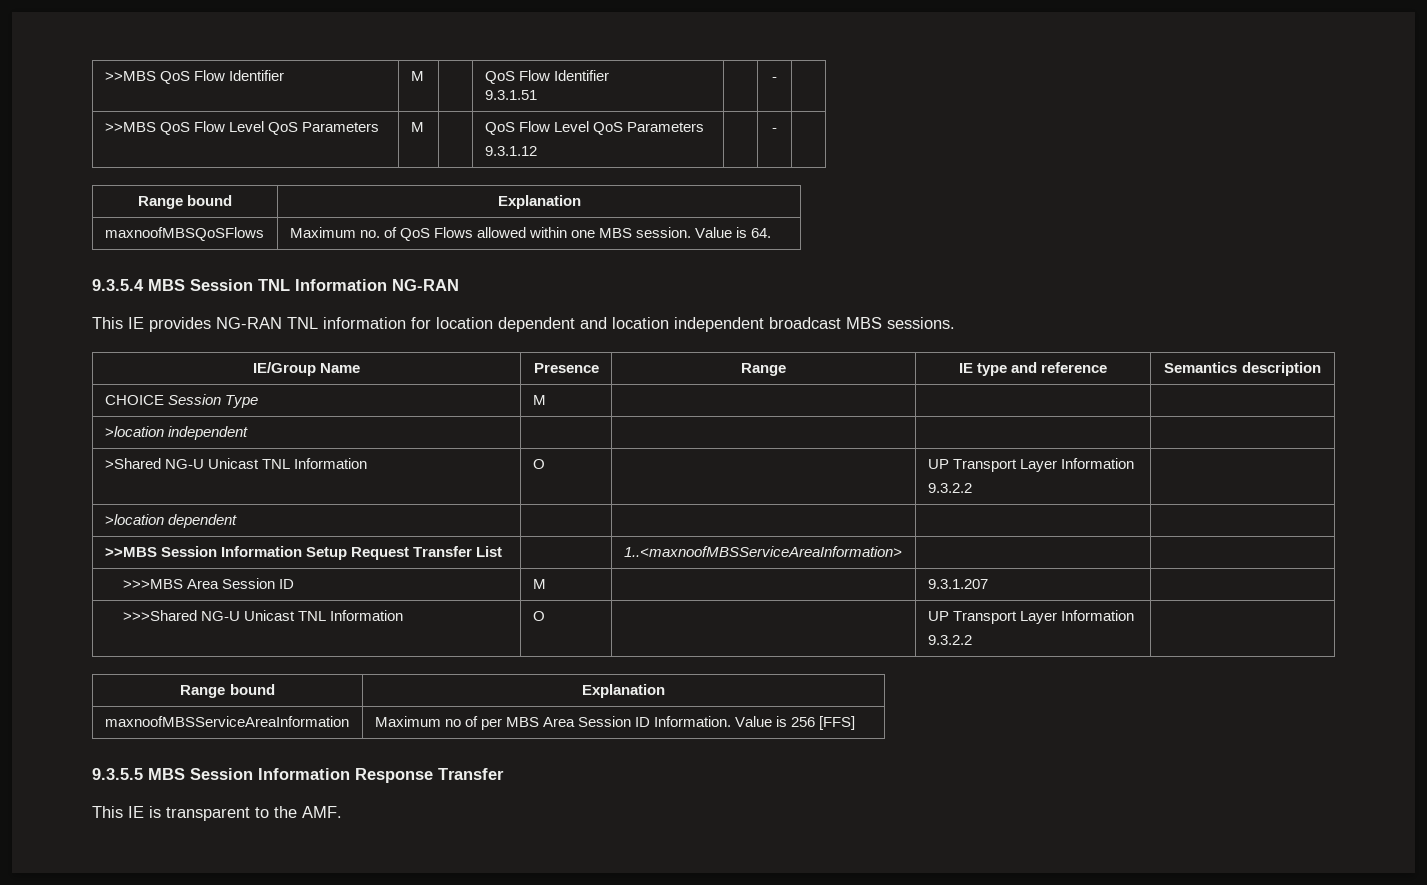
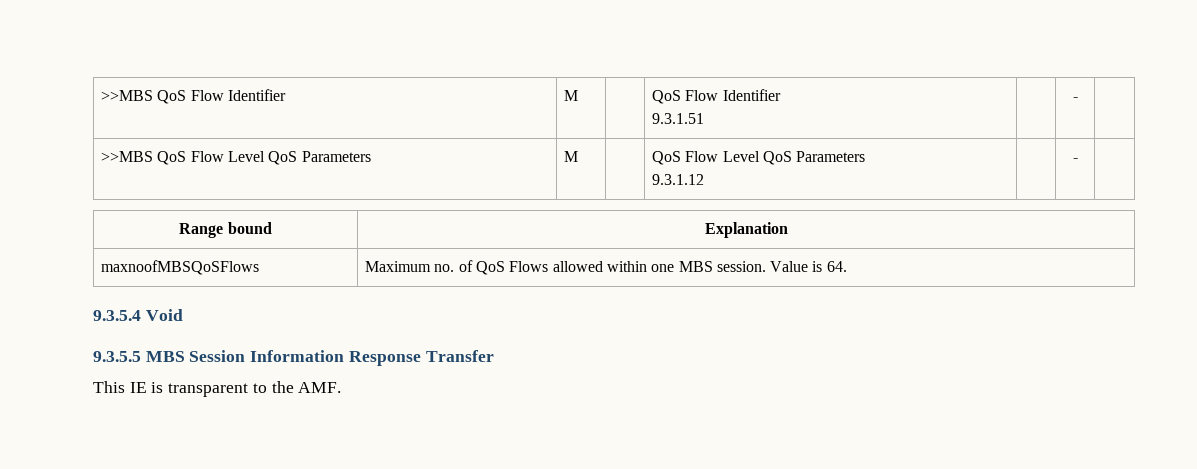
- 9.3.5.4 MBS Session TNL Information NG-RAN
- This IE provides NG-RAN TNL information for location dependent and location independent broadcast MBS sessions.
- IE/Group Name | Presence | Range | IE type and reference | Semantics description
- CHOICE Session Type | M | | |
- >location independent | | | |
- >Shared NG-U Unicast TNL Information | O | | UP Transport Layer Information
- 9.3.2.2 |
- >location dependent | | | |
- >>MBS Session Information Setup Request Transfer List | | 1..<maxnoofMBSServiceAreaInformation> | |
- >>>MBS Area Session ID | M | | 9.3.1.207 |
- >>>Shared NG-U Unicast TNL Information | O | | UP Transport Layer Information
- 9.3.2.2 |
- Range bound | Explanation
- maxnoofMBSServiceAreaInformation | Maximum no of per MBS Area Session ID Information. Value is 256 [FFS]
+ 9.3.5.4 Void

